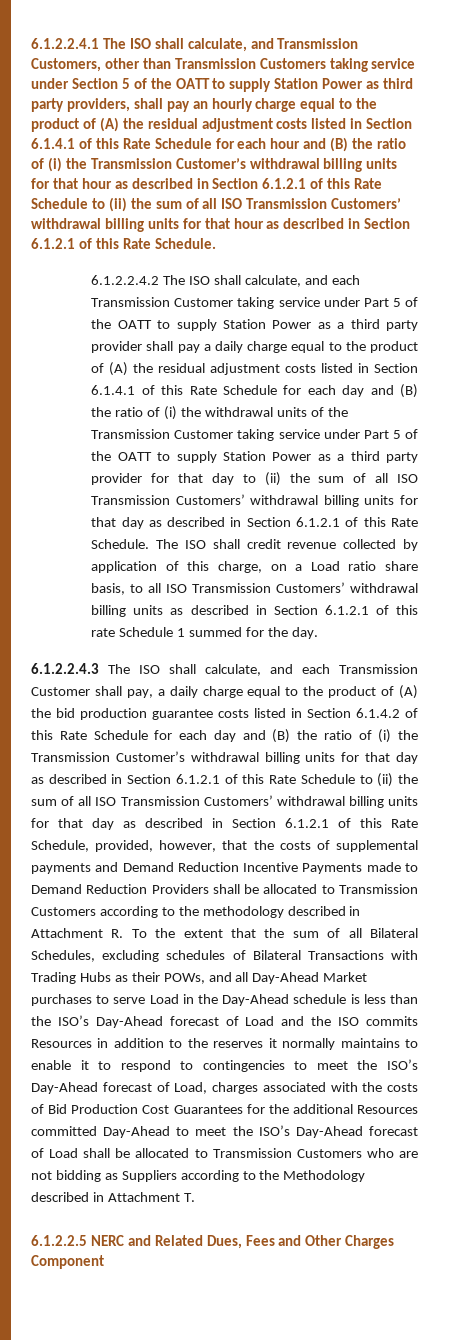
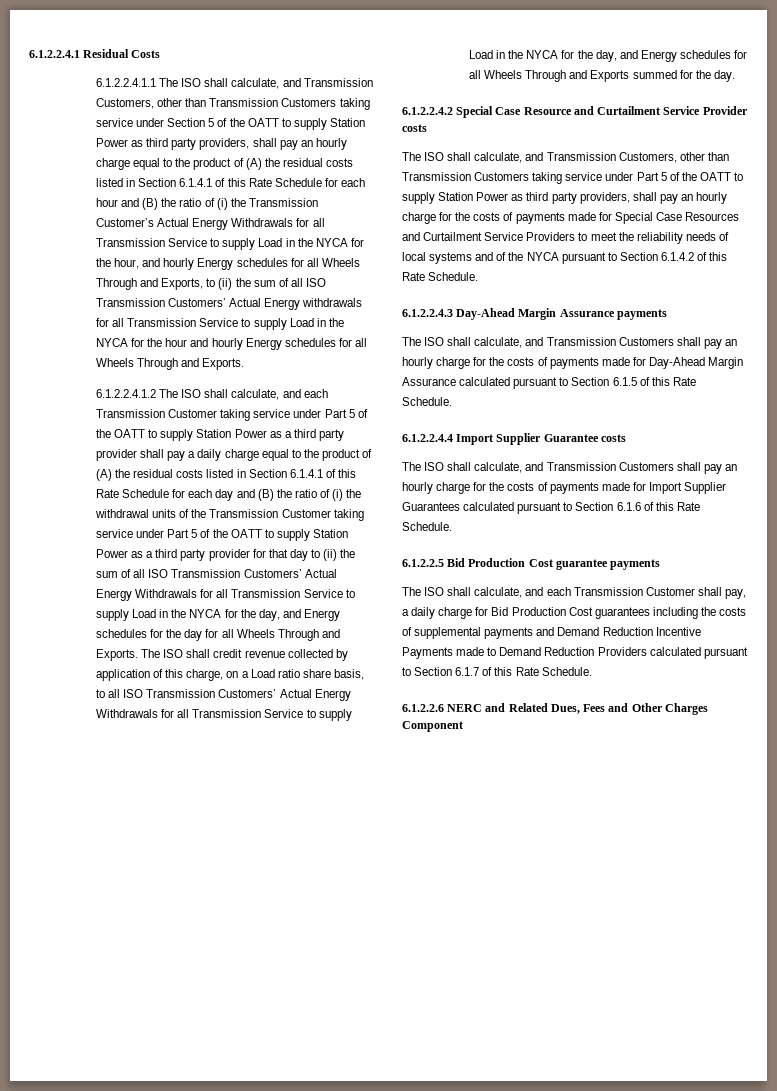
- 6.1.2.2.4.1 The ISO shall calculate, and Transmission Customers, other than Transmission Customers taking service under Section 5 of the OATT to supply Station Power as third party providers, shall pay an hourly charge equal to the product of (A) the residual adjustment costs listed in Section 6.1.4.1 of this Rate Schedule for each hour and (B) the ratio of (i) the Transmission Customer’s withdrawal billing units for that hour as described in Section 6.1.2.1 of this Rate Schedule to (ii) the sum of all ISO Transmission Customers’ withdrawal billing units for that hour as described in Section 6.1.2.1 of this Rate Schedule.
- 6.1.2.2.4.2 The ISO shall calculate, and each Transmission Customer taking service under Part 5 of the OATT to supply Station Power as a third party provider shall pay a daily charge equal to the product of (A) the residual adjustment costs listed in Section 6.1.4.1 of this Rate Schedule for each day and (B) the ratio of (i) the withdrawal units of the Transmission Customer taking service under Part 5 of the OATT to supply Station Power as a third party provider for that day to (ii) the sum of all ISO Transmission Customers’ withdrawal billing units for that day as described in Section 6.1.2.1 of this Rate Schedule.
+ 6.1.2.2.4.1 Residual Costs
+ 6.1.2.2.4.1.1 The ISO shall calculate, and Transmission Customers, other than Transmission Customers taking service under Section 5 of the OATT to supply Station Power as third party providers, shall pay an hourly charge equal to the product of (A) the residual costs listed in Section 6.1.4.1 of this Rate Schedule for each hour and (B) the ratio of (i) the Transmission Customer’s Actual Energy Withdrawals for all Transmission Service to supply Load in the NYCA for the hour, and hourly Energy schedules for all Wheels Through and Exports, to (ii) the sum of all ISO Transmission Customers’ Actual Energy withdrawals for all Transmission Service to supply Load in the NYCA for the hour and hourly Energy schedules for all Wheels Through and Exports.
+ 6.1.2.2.4.1.2 The ISO shall calculate, and each Transmission Customer taking service under Part 5 of the OATT to supply Station Power as a third party provider shall pay a daily charge equal to the product of (A) the residual costs listed in Section 6.1.4.1 of this Rate Schedule for each day and (B) the ratio of (i) the withdrawal units of the Transmission Customer taking service under Part 5 of the OATT to supply Station Power as a third party provider for that day to (ii) the sum of all ISO Transmission Customers’ Actual Energy Withdrawals for all Transmission Service to supply Load in the NYCA for the day, and Energy schedules for the day for all Wheels Through and Exports.
- The ISO shall credit revenue collected by application of this charge, on a Load ratio share basis, to all ISO Transmission Customers’ withdrawal billing units as described in Section 6.1.2.1 of this rate Schedule 1 summed for the day.
- 6.1.2.2.4.3 The ISO shall calculate, and each Transmission Customer shall pay, a daily charge equal to the product of (A) the bid production guarantee costs listed in Section 6.1.4.2 of this Rate Schedule for each day and (B) the ratio of (i) the Transmission Customer’s withdrawal billing units for that day as described in Section 6.1.2.1 of this Rate Schedule to (ii) the sum of all ISO Transmission Customers’ withdrawal billing units for that day as described in Section 6.1.2.1 of this Rate Schedule, provided, however, that the costs of supplemental payments and Demand Reduction Incentive Payments made to Demand Reduction Providers shall be allocated to Transmission Customers according to the methodology described in Attachment R. To the extent that the sum of all Bilateral Schedules, excluding schedules of Bilateral Transactions with Trading Hubs as their POWs, and all Day-Ahead Market purchases to serve Load in the Day-Ahead schedule is less than the ISO’s Day-Ahead forecast of Load and the ISO commits Resources in addition to the reserves it normally maintains to enable it to respond to contingencies to meet the ISO’s Day-Ahead forecast of Load, charges associated with the costs of Bid Production Cost Guarantees for the additional Resources committed Day-Ahead to meet the ISO’s Day-Ahead forecast of Load shall be allocated to Transmission Customers who are not bidding as Suppliers according to the Methodology described in Attachment T.
- 6.1.2.2.5 NERC and Related Dues, Fees and Other Charges Component
+ The ISO shall credit revenue collected by application of this charge, on a Load ratio share basis, to all ISO Transmission Customers’ Actual Energy Withdrawals for all Transmission Service to supply Load in the NYCA for the day, and Energy schedules for all Wheels Through and Exports summed for the day.
+ 6.1.2.2.4.2 Special Case Resource and Curtailment Service Provider costs
+ The ISO shall calculate, and Transmission Customers, other than Transmission Customers taking service under Part 5 of the OATT to supply Station Power as third party providers, shall pay an hourly charge for the costs of payments made for Special Case Resources and Curtailment Service Providers to meet the reliability needs of local systems and of the NYCA pursuant to Section 6.1.4.2 of this Rate Schedule.
+ 6.1.2.2.4.3 Day-Ahead Margin Assurance payments
+ The ISO shall calculate, and Transmission Customers shall pay an hourly charge for the costs of payments made for Day-Ahead Margin Assurance calculated pursuant to Section 6.1.5 of this Rate Schedule.
+ 6.1.2.2.4.4 Import Supplier Guarantee costs
+ The ISO shall calculate, and Transmission Customers shall pay an hourly charge for the costs of payments made for Import Supplier Guarantees calculated pursuant to Section 6.1.6 of this Rate Schedule.
+ 6.1.2.2.5 Bid Production Cost guarantee payments
+ The ISO shall calculate, and each Transmission Customer shall pay, a daily charge for Bid Production Cost guarantees including the costs of supplemental payments and Demand Reduction Incentive Payments made to Demand Reduction Providers calculated pursuant to Section 6.1.7 of this Rate Schedule.
+ 6.1.2.2.6 NERC and Related Dues, Fees and Other Charges Component

